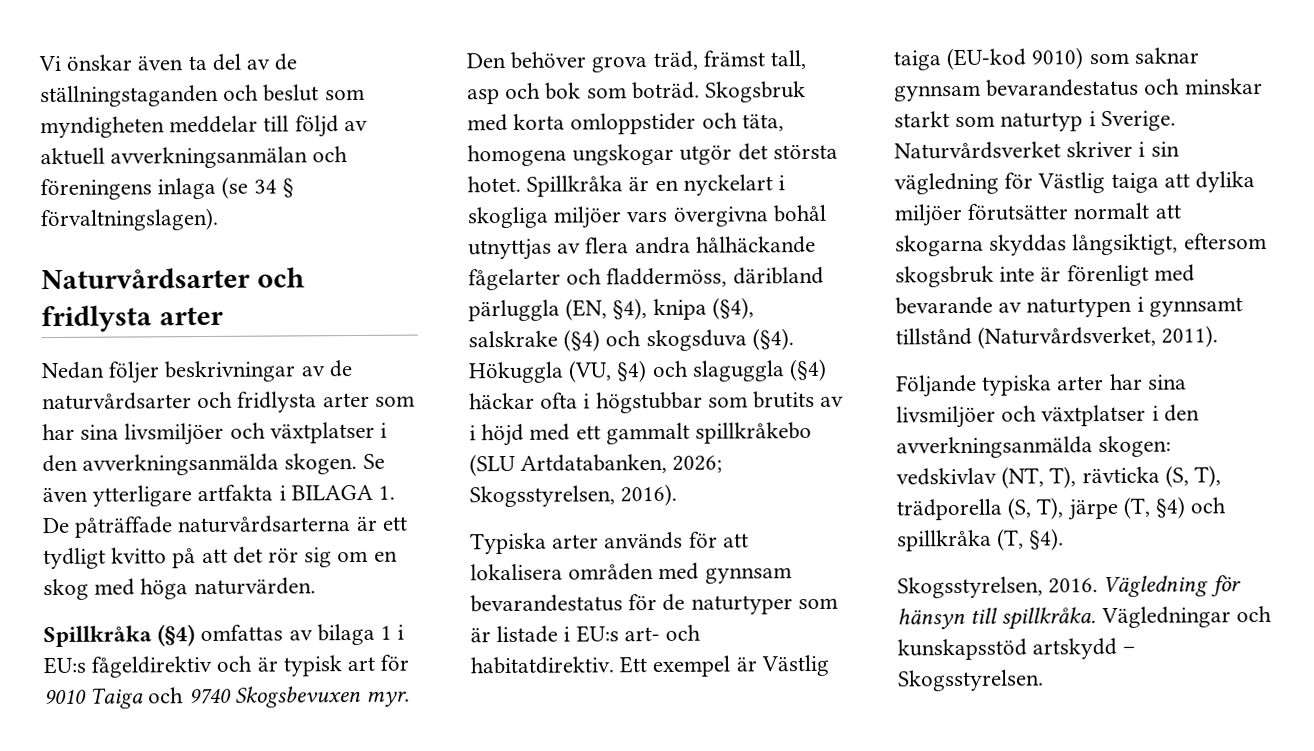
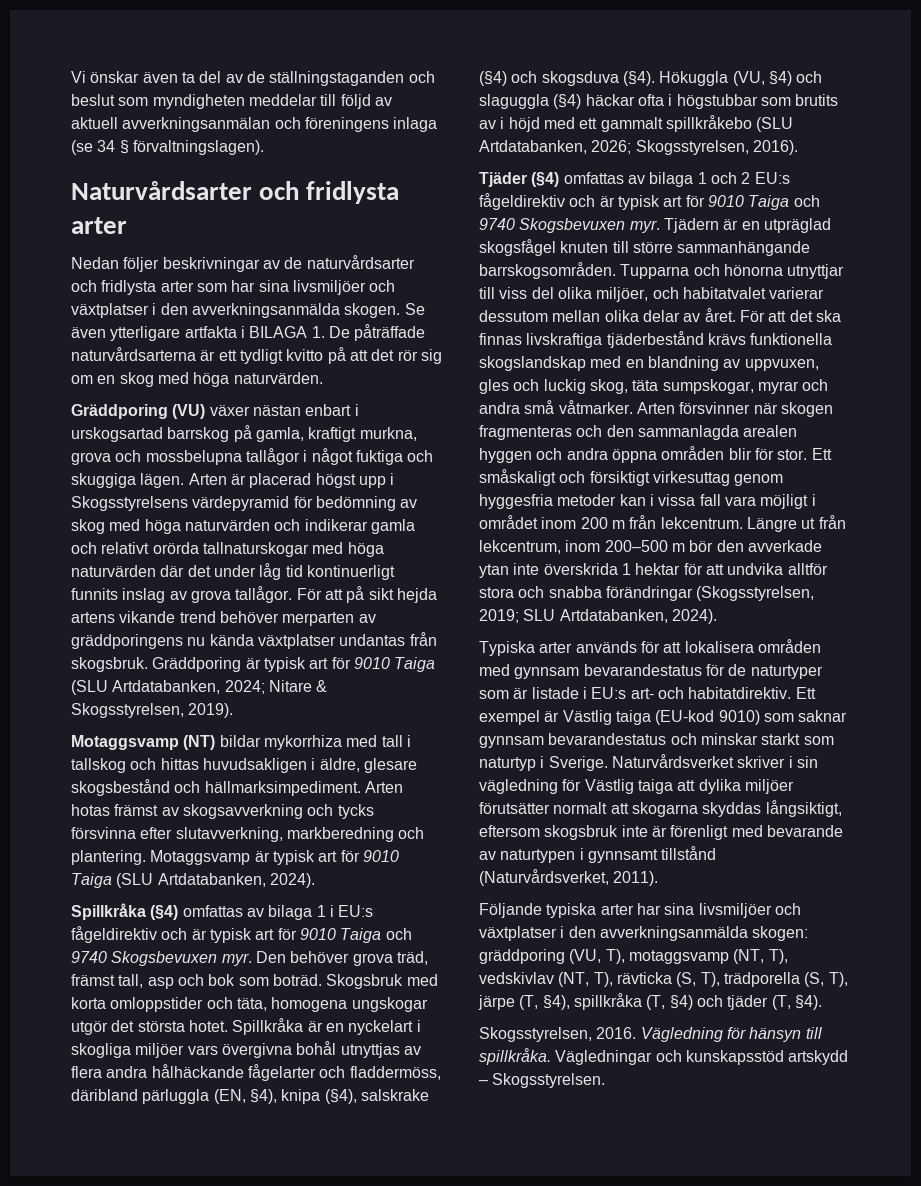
+ Gräddporing (VU) växer nästan enbart i urskogsartad barrskog på gamla, kraftigt murkna, grova och mossbelupna tallågor i något fuktiga och skuggiga lägen. Arten är placerad högst upp i Skogsstyrelsens värdepyramid för bedömning av skog med höga naturvärden och indikerar gamla och relativt orörda tallnaturskogar med höga naturvärden där det under låg tid kontinuerligt funnits inslag av grova tallågor. För att på sikt hejda artens vikande trend behöver merparten av gräddporingens nu kända växtplatser undantas från skogsbruk. Gräddporing är typisk art för 9010 Taiga (SLU Artdatabanken, 2024; Nitare & Skogsstyrelsen, 2019).
+ Motaggsvamp (NT) bildar mykorrhiza med tall i tallskog och hittas huvudsakligen i äldre, glesare skogsbestånd och hällmarksimpediment. Arten hotas främst av skogsavverkning och tycks försvinna efter slutavverkning, markberedning och plantering. Motaggsvamp är typisk art för 9010 Taiga (SLU Artdatabanken, 2024).
+ Tjäder (§4) omfattas av bilaga 1 och 2 EU:s fågeldirektiv och är typisk art för 9010 Taiga och 9740 Skogsbevuxen myr. Tjädern är en utpräglad skogsfågel knuten till större sammanhängande barrskogsområden. Tupparna och hönorna utnyttjar till viss del olika miljöer, och habitatvalet varierar dessutom mellan olika delar av året. För att det ska finnas livskraftiga tjäderbestånd krävs funktionella skogslandskap med en blandning av uppvuxen, gles och luckig skog, täta sumpskogar, myrar och andra små våtmarker. Arten försvinner när skogen fragmenteras och den sammanlagda arealen hyggen och andra öppna områden blir för stor. Ett småskaligt och försiktigt virkesuttag genom hyggesfria metoder kan i vissa fall vara möjligt i området inom 200 m från lekcentrum. Längre ut från lekcentrum, inom 200–500 m bör den avverkade ytan inte överskrida 1 hektar för att undvika alltför stora och snabba förändringar (Skogsstyrelsen, 2019; SLU Artdatabanken, 2024).
- Följande typiska arter har sina livsmiljöer och växtplatser i den avverkningsanmälda skogen: vedskivlav (NT, T), rävticka (S, T), trädporella (S, T), järpe (T, §4) och spillkråka (T, §4).
+ Följande typiska arter har sina livsmiljöer och växtplatser i den avverkningsanmälda skogen: gräddporing (VU, T), motaggsvamp (NT, T), vedskivlav (NT, T), rävticka (S, T), trädporella (S, T), järpe (T, §4), spillkråka (T, §4) och tjäder (T, §4).

